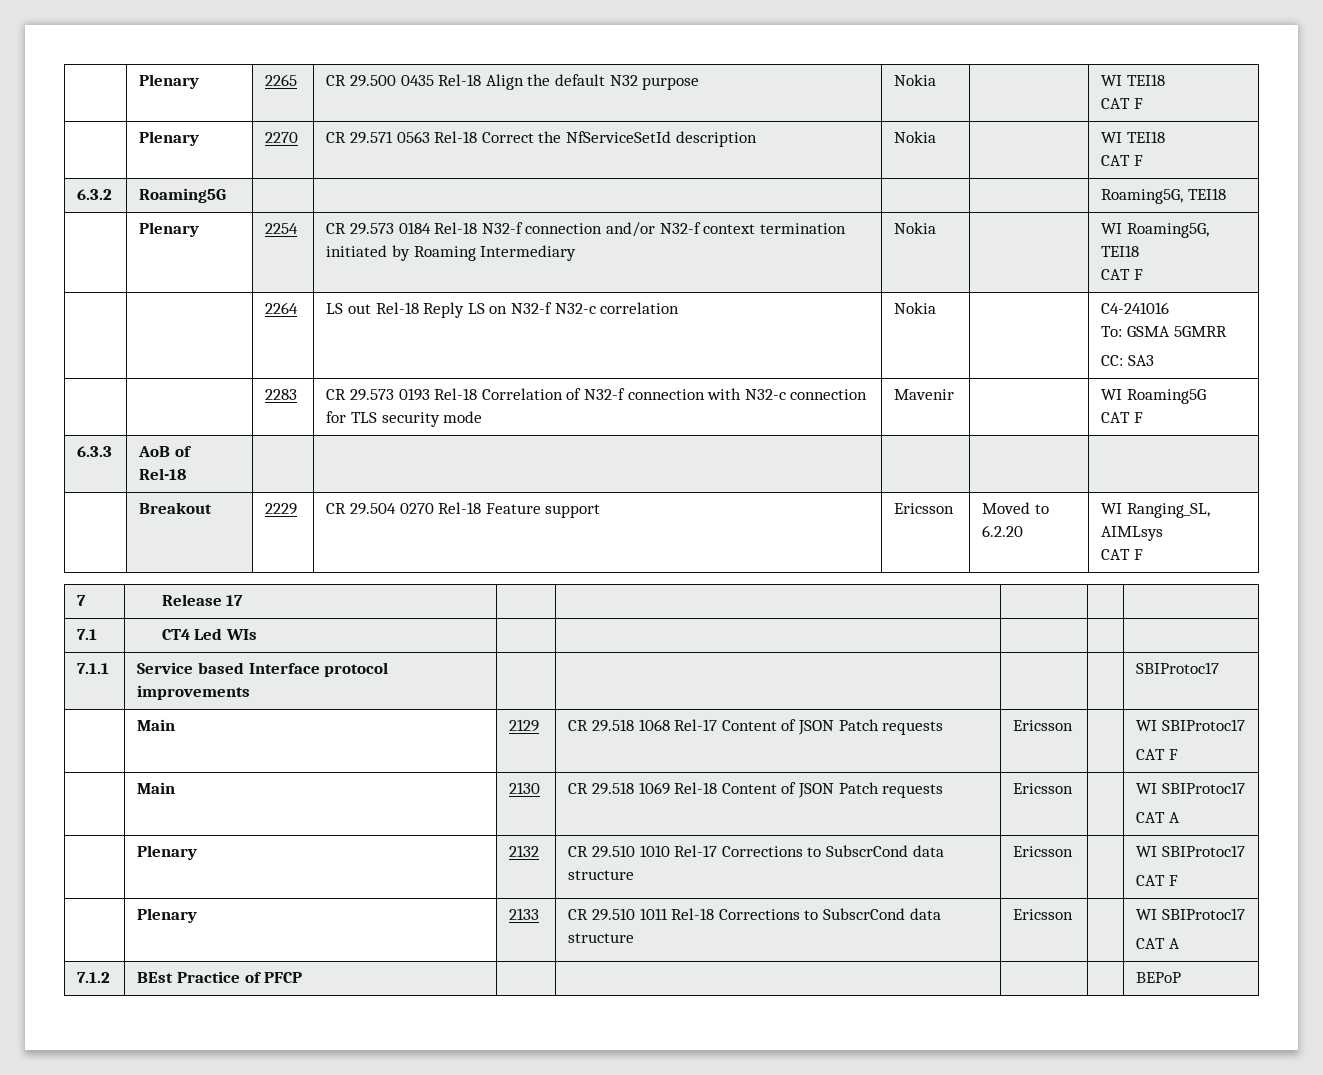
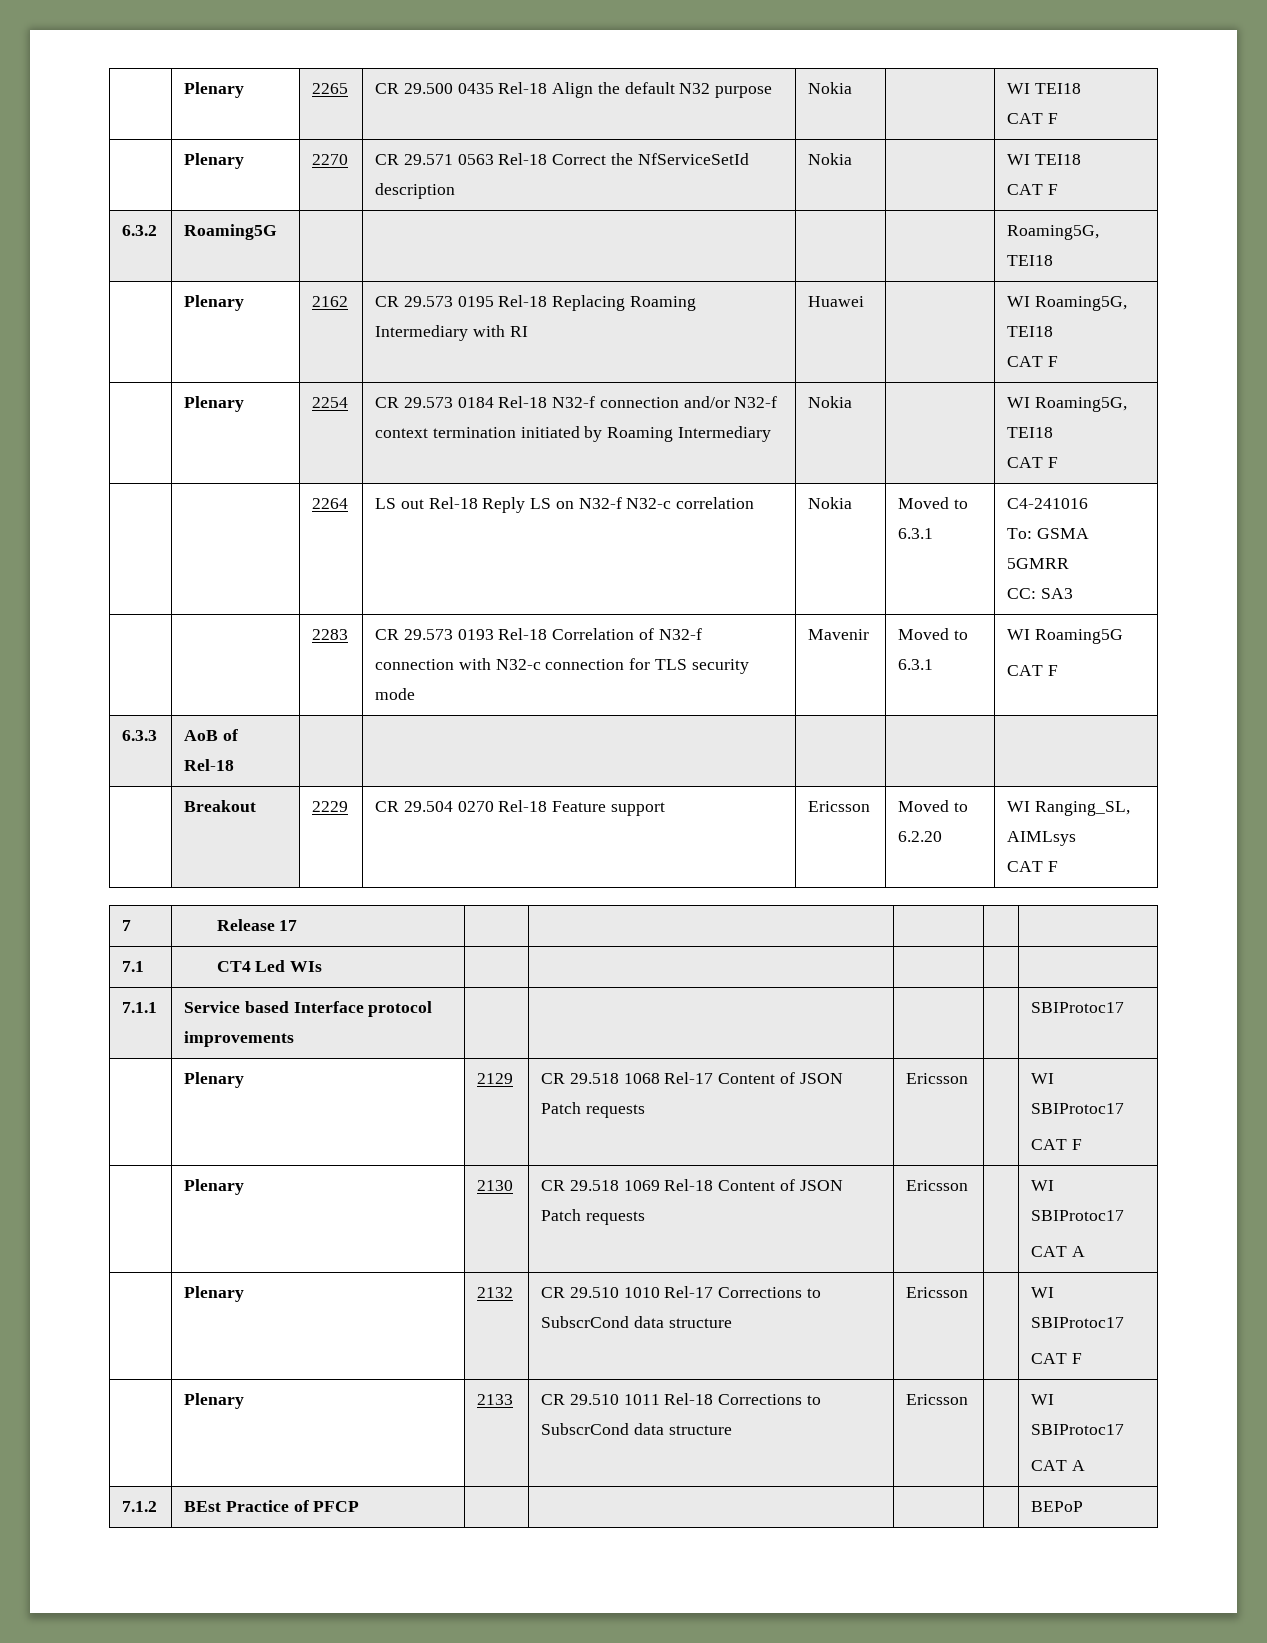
+ | Plenary | 2162 | CR 29.573 0195 Rel-18 Replacing Roaming Intermediary with RI | Huawei | | WI Roaming5G, TEI18
+ CAT F
- | | 2264 | LS out Rel-18 Reply LS on N32-f N32-c correlation | Nokia | | C4-241016
+ | | 2264 | LS out Rel-18 Reply LS on N32-f N32-c correlation | Nokia | Moved to 6.3.1 | C4-241016
- | | 2283 | CR 29.573 0193 Rel-18 Correlation of N32-f connection with N32-c connection for TLS security mode | Mavenir | | WI Roaming5G
+ | | 2283 | CR 29.573 0193 Rel-18 Correlation of N32-f connection with N32-c connection for TLS security mode | Mavenir | Moved to 6.3.1 | WI Roaming5G
- | Main | 2129 | CR 29.518 1068 Rel-17 Content of JSON Patch requests | Ericsson | | WI SBIProtoc17
+ | Plenary | 2129 | CR 29.518 1068 Rel-17 Content of JSON Patch requests | Ericsson | | WI SBIProtoc17
- | Main | 2130 | CR 29.518 1069 Rel-18 Content of JSON Patch requests | Ericsson | | WI SBIProtoc17
+ | Plenary | 2130 | CR 29.518 1069 Rel-18 Content of JSON Patch requests | Ericsson | | WI SBIProtoc17

